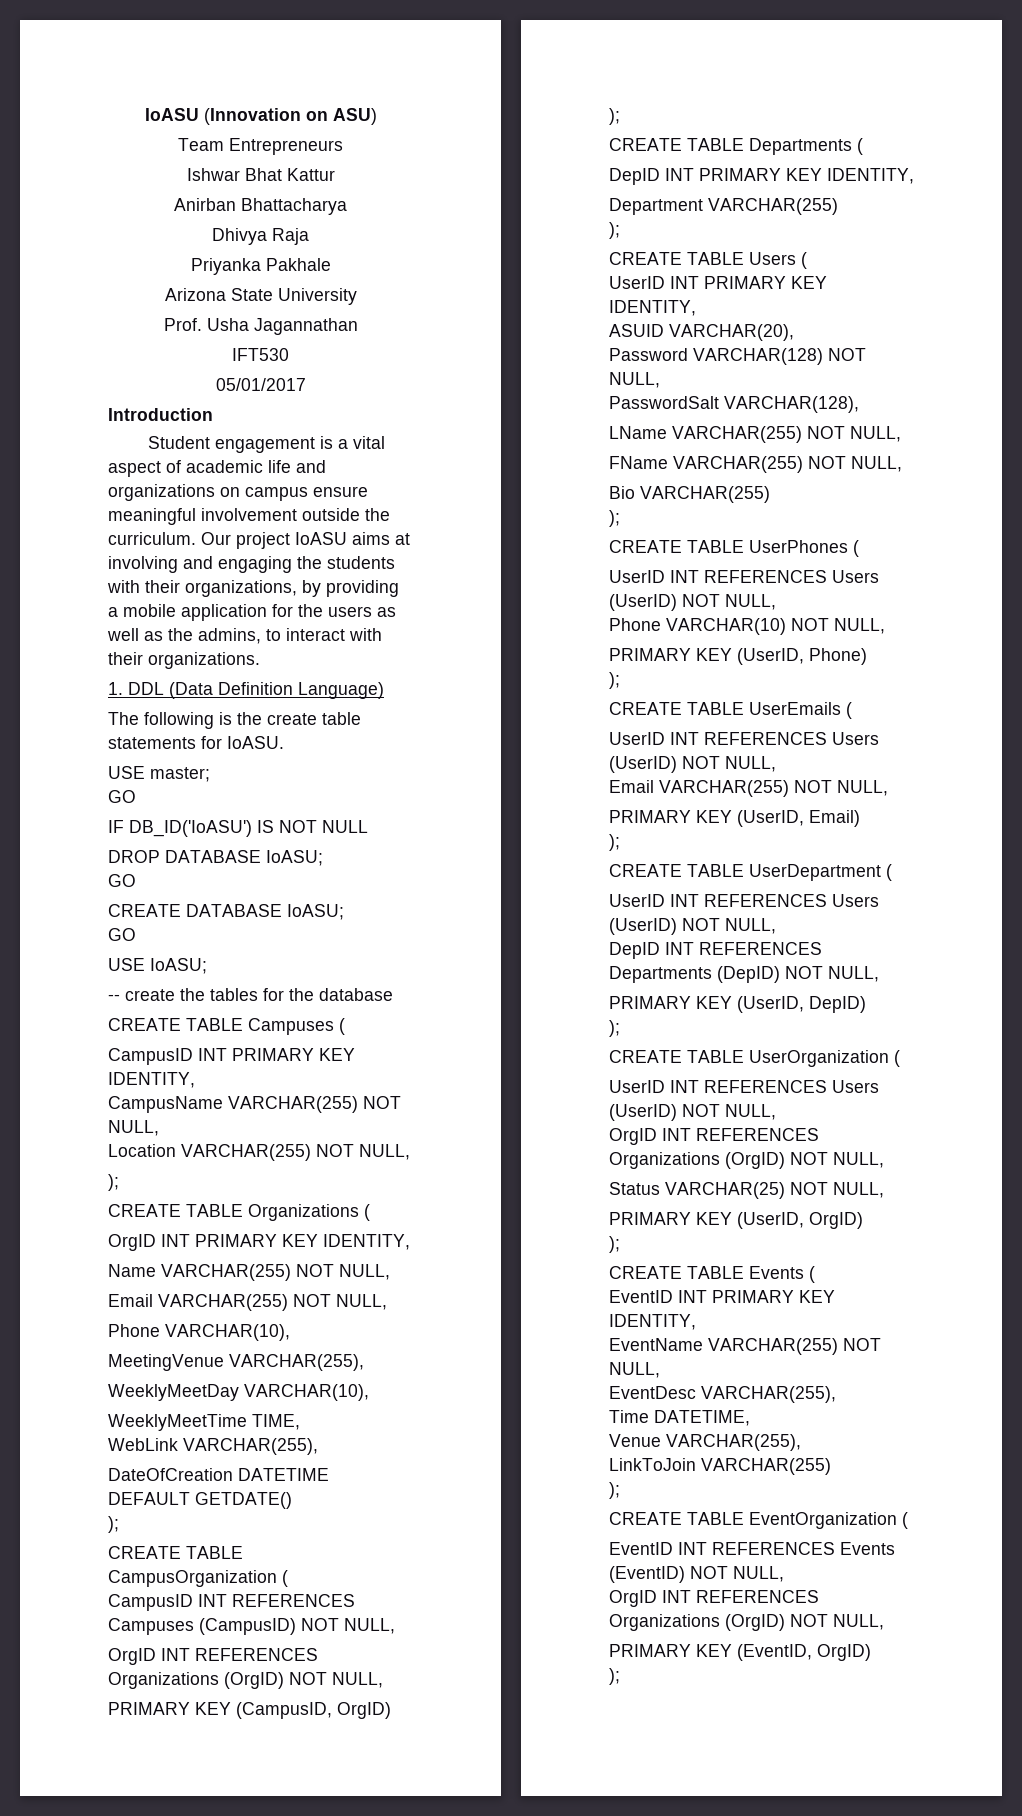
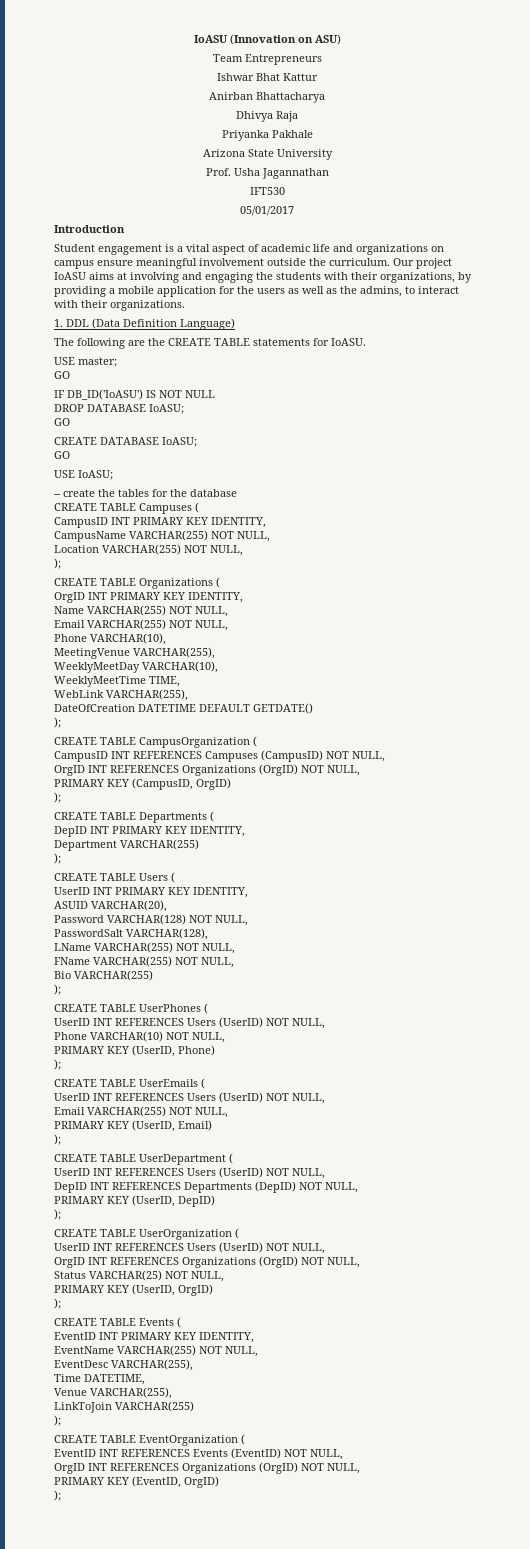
- The following is the create table statements for IoASU.
+ The following are the CREATE TABLE statements for IoASU.

